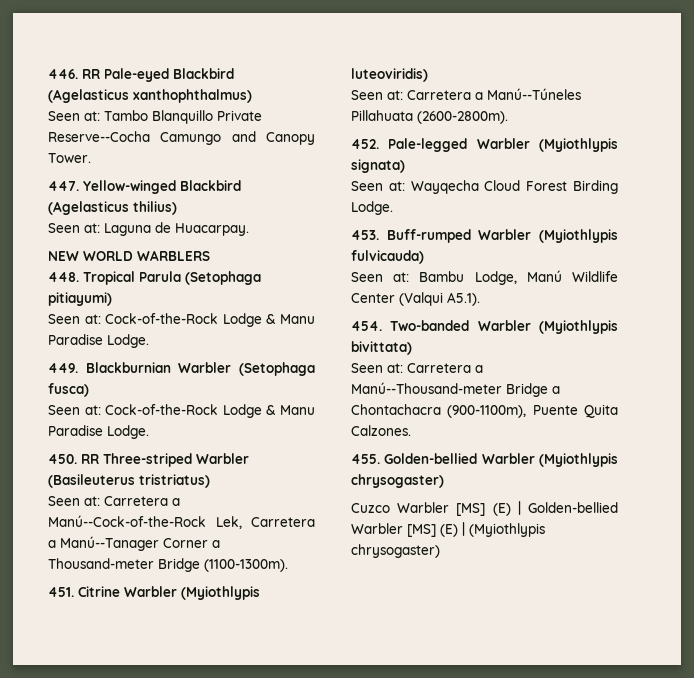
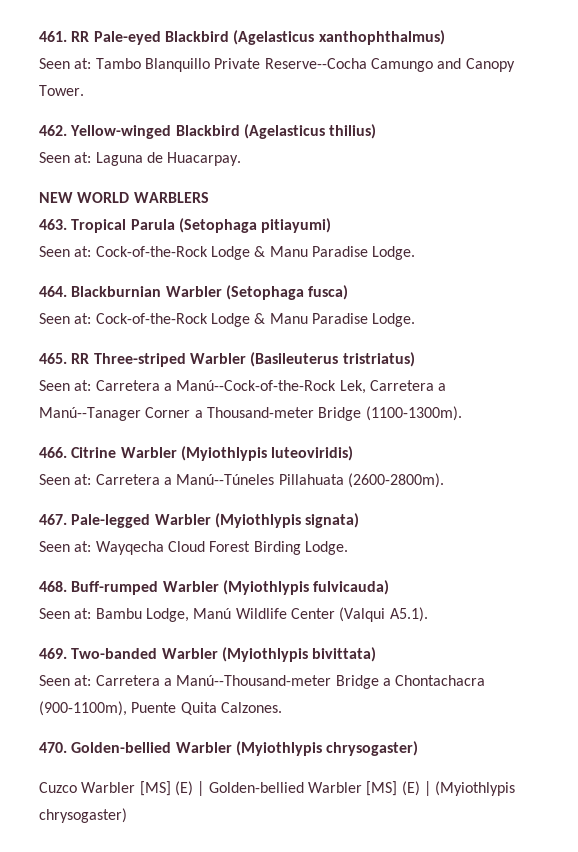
- 446. RR Pale-eyed Blackbird (Agelasticus xanthophthalmus)
+ 461. RR Pale-eyed Blackbird (Agelasticus xanthophthalmus)
- 447. Yellow-winged Blackbird (Agelasticus thilius)
+ 462. Yellow-winged Blackbird (Agelasticus thilius)
- 448. Tropical Parula (Setophaga pitiayumi)
+ 463. Tropical Parula (Setophaga pitiayumi)
- 449. Blackburnian Warbler (Setophaga fusca)
+ 464. Blackburnian Warbler (Setophaga fusca)
- 450. RR Three-striped Warbler (Basileuterus tristriatus)
+ 465. RR Three-striped Warbler (Basileuterus tristriatus)
- 451. Citrine Warbler (Myiothlypis luteoviridis)
+ 466. Citrine Warbler (Myiothlypis luteoviridis)
- 452. Pale-legged Warbler (Myiothlypis signata)
+ 467. Pale-legged Warbler (Myiothlypis signata)
- 453. Buff-rumped Warbler (Myiothlypis fulvicauda)
+ 468. Buff-rumped Warbler (Myiothlypis fulvicauda)
- 454. Two-banded Warbler (Myiothlypis bivittata)
+ 469. Two-banded Warbler (Myiothlypis bivittata)
- 455. Golden-bellied Warbler (Myiothlypis chrysogaster)
+ 470. Golden-bellied Warbler (Myiothlypis chrysogaster)

